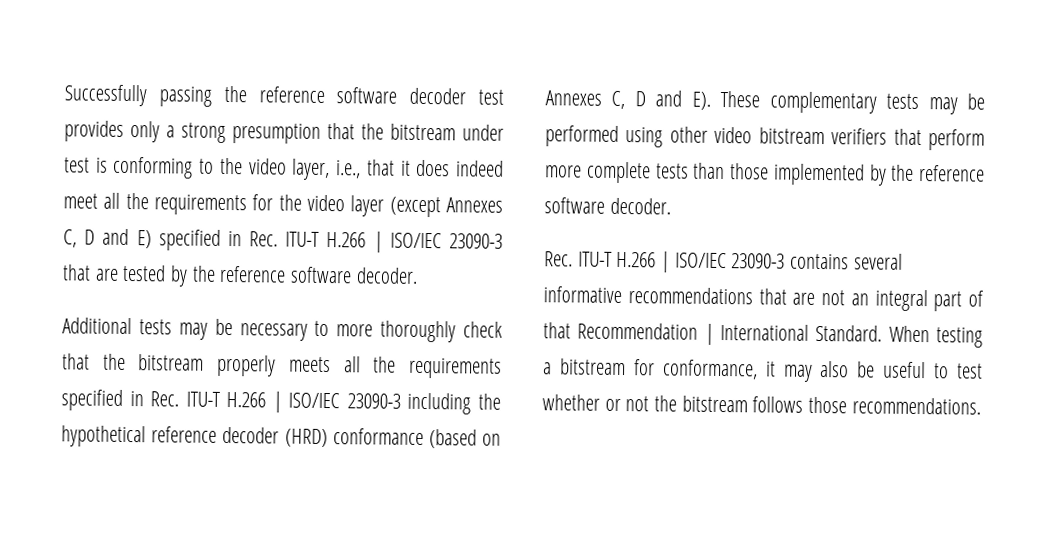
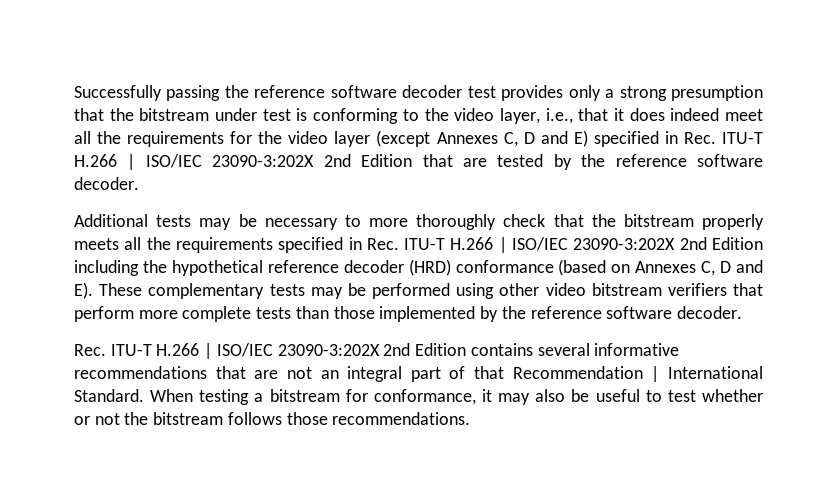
- Successfully passing the reference software decoder test provides only a strong presumption that the bitstream under test is conforming to the video layer, i.e., that it does indeed meet all the requirements for the video layer (except Annexes C, D and E) specified in Rec. ITU-T H.266 | ISO/IEC 23090-3 that are tested by the reference software decoder.
+ Successfully passing the reference software decoder test provides only a strong presumption that the bitstream under test is conforming to the video layer, i.e., that it does indeed meet all the requirements for the video layer (except Annexes C, D and E) specified in Rec. ITU-T H.266 | ISO/IEC 23090-3:202X 2nd Edition that are tested by the reference software decoder.
- Additional tests may be necessary to more thoroughly check that the bitstream properly meets all the requirements specified in Rec. ITU-T H.266 | ISO/IEC 23090-3 including the hypothetical reference decoder (HRD) conformance (based on Annexes C, D and E). These complementary tests may be performed using other video bitstream verifiers that perform more complete tests than those implemented by the reference software decoder.
+ Additional tests may be necessary to more thoroughly check that the bitstream properly meets all the requirements specified in Rec. ITU-T H.266 | ISO/IEC 23090-3:202X 2nd Edition including the hypothetical reference decoder (HRD) conformance (based on Annexes C, D and E). These complementary tests may be performed using other video bitstream verifiers that perform more complete tests than those implemented by the reference software decoder.
- Rec. ITU-T H.266 | ISO/IEC 23090-3 contains several informative recommendations that are not an integral part of that Recommendation | International Standard.
+ Rec. ITU-T H.266 | ISO/IEC 23090-3:202X 2nd Edition contains several informative recommendations that are not an integral part of that Recommendation | International Standard.

